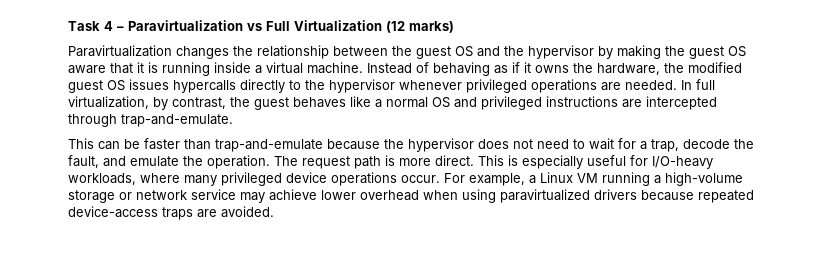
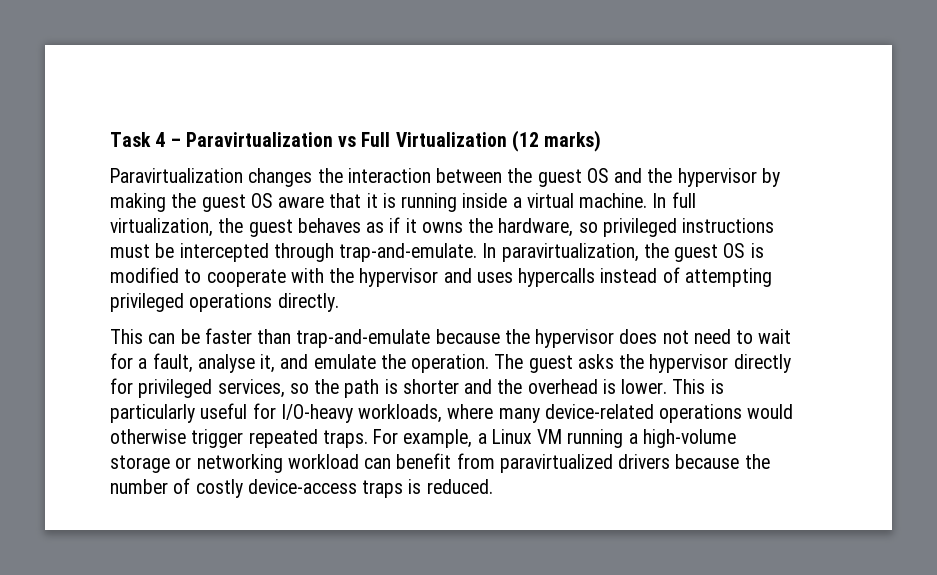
- Paravirtualization changes the relationship between the guest OS and the hypervisor by making the guest OS aware that it is running inside a virtual machine.
+ Paravirtualization changes the interaction between the guest OS and the hypervisor by making the guest OS aware that it is running inside a virtual machine.
- Instead of behaving as if it owns the hardware, the modified guest OS issues hypercalls directly to the hypervisor whenever privileged operations are needed. In full virtualization, by contrast, the guest behaves like a normal OS and privileged instructions are intercepted through trap-and-emulate.
+ In full virtualization, the guest behaves as if it owns the hardware, so privileged instructions must be intercepted through trap-and-emulate. In paravirtualization, the guest OS is modified to cooperate with the hypervisor and uses hypercalls instead of attempting privileged operations directly.
- This can be faster than trap-and-emulate because the hypervisor does not need to wait for a trap, decode the fault, and emulate the operation.
+ This can be faster than trap-and-emulate because the hypervisor does not need to wait for a fault, analyse it, and emulate the operation.
- The request path is more direct.
+ The guest asks the hypervisor directly for privileged services, so the path is shorter and the overhead is lower.
- This is especially useful for I/O-heavy workloads, where many privileged device operations occur.
+ This is particularly useful for I/O-heavy workloads, where many device-related operations would otherwise trigger repeated traps.
- For example, a Linux VM running a high-volume storage or network service may achieve lower overhead when using paravirtualized drivers because repeated device-access traps are avoided.
+ For example, a Linux VM running a high-volume storage or networking workload can benefit from paravirtualized drivers because the number of costly device-access traps is reduced.

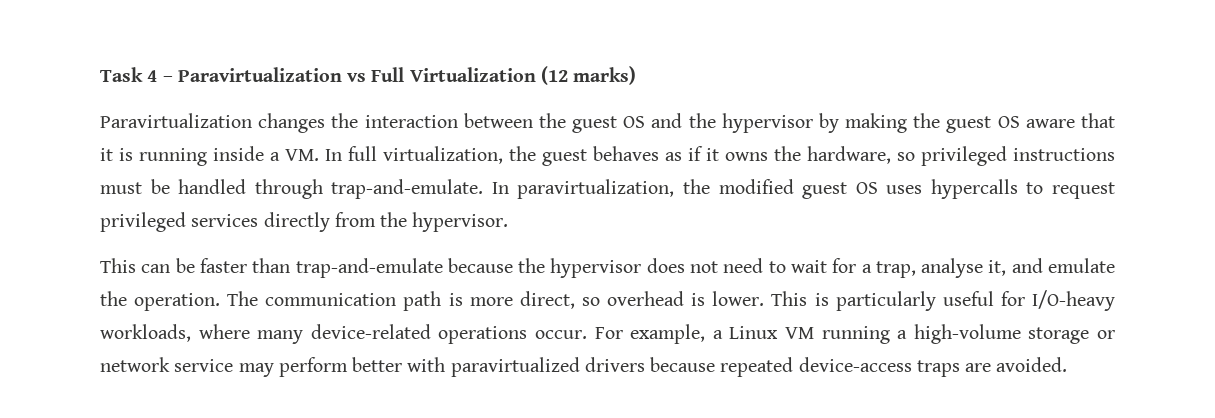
- Paravirtualization changes the interaction between the guest OS and the hypervisor by making the guest OS aware that it is running inside a virtual machine. In full virtualization, the guest behaves as if it owns the hardware, so privileged instructions must be intercepted through trap-and-emulate.
+ Paravirtualization changes the interaction between the guest OS and the hypervisor by making the guest OS aware that it is running inside a VM. In full virtualization, the guest behaves as if it owns the hardware, so privileged instructions must be handled through trap-and-emulate.
- In paravirtualization, the guest OS is modified to cooperate with the hypervisor and uses hypercalls instead of attempting privileged operations directly.
+ In paravirtualization, the modified guest OS uses hypercalls to request privileged services directly from the hypervisor.
- This can be faster than trap-and-emulate because the hypervisor does not need to wait for a fault, analyse it, and emulate the operation.
+ This can be faster than trap-and-emulate because the hypervisor does not need to wait for a trap, analyse it, and emulate the operation.
- The guest asks the hypervisor directly for privileged services, so the path is shorter and the overhead is lower.
+ The communication path is more direct, so overhead is lower.
- This is particularly useful for I/O-heavy workloads, where many device-related operations would otherwise trigger repeated traps.
+ This is particularly useful for I/O-heavy workloads, where many device-related operations occur.
- For example, a Linux VM running a high-volume storage or networking workload can benefit from paravirtualized drivers because the number of costly device-access traps is reduced.
+ For example, a Linux VM running a high-volume storage or network service may perform better with paravirtualized drivers because repeated device-access traps are avoided.

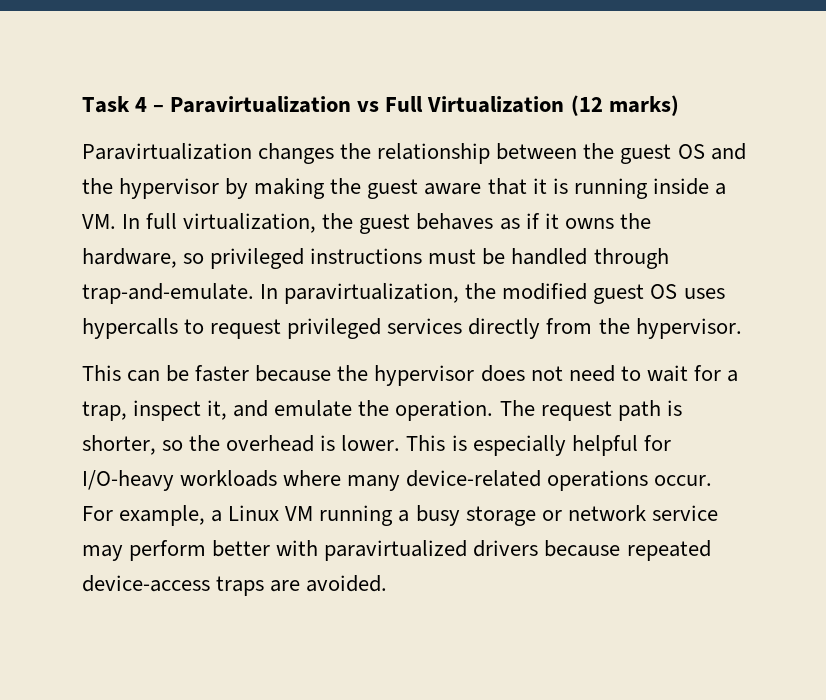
- Paravirtualization changes the interaction between the guest OS and the hypervisor by making the guest OS aware that it is running inside a VM. In full virtualization, the guest behaves as if it owns the hardware, so privileged instructions must be handled through trap-and-emulate.
+ Paravirtualization changes the relationship between the guest OS and the hypervisor by making the guest aware that it is running inside a VM. In full virtualization, the guest behaves as if it owns the hardware, so privileged instructions must be handled through trap-and-emulate.
- This can be faster than trap-and-emulate because the hypervisor does not need to wait for a trap, analyse it, and emulate the operation.
+ This can be faster because the hypervisor does not need to wait for a trap, inspect it, and emulate the operation.
- The communication path is more direct, so overhead is lower.
+ The request path is shorter, so the overhead is lower.
- This is particularly useful for I/O-heavy workloads, where many device-related operations occur.
+ This is especially helpful for I/O-heavy workloads where many device-related operations occur.
- For example, a Linux VM running a high-volume storage or network service may perform better with paravirtualized drivers because repeated device-access traps are avoided.
+ For example, a Linux VM running a busy storage or network service may perform better with paravirtualized drivers because repeated device-access traps are avoided.

